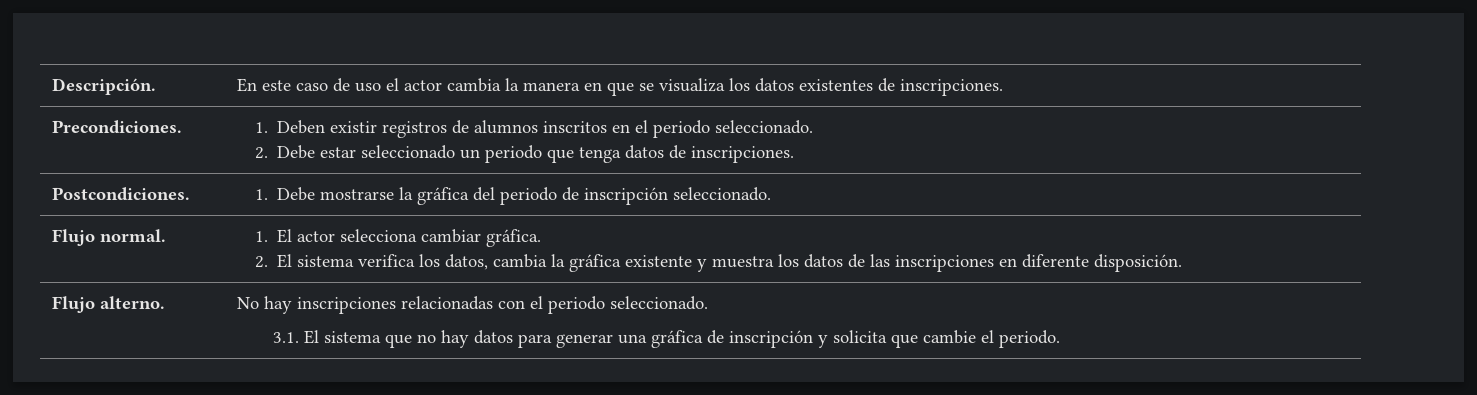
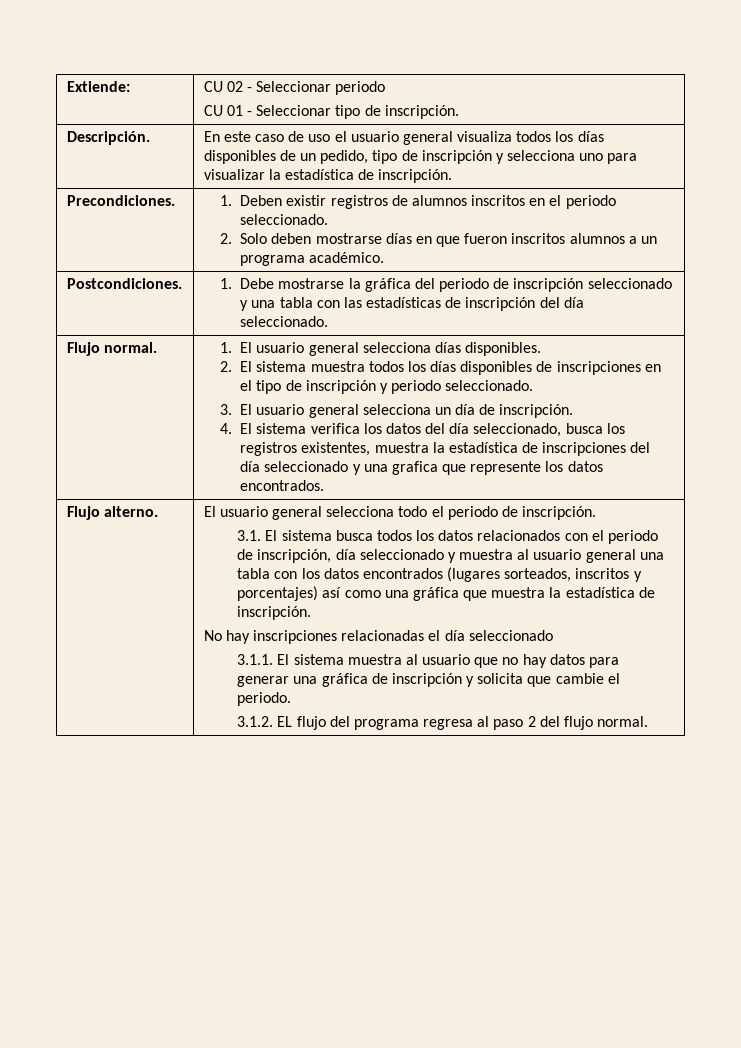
+ Extiende: | CU 02 - Seleccionar periodo
+ CU 01 - Seleccionar tipo de inscripción.
- Descripción. | En este caso de uso el actor cambia la manera en que se visualiza los datos existentes de inscripciones.
+ Descripción. | En este caso de uso el usuario general visualiza todos los días disponibles de un pedido, tipo de inscripción y selecciona uno para visualizar la estadística de inscripción.
  Precondiciones. | 1. Deben existir registros de alumnos inscritos en el periodo seleccionado.
- 2. Debe estar seleccionado un periodo que tenga datos de inscripciones.
+ 2. Solo deben mostrarse días en que fueron inscritos alumnos a un programa académico.
- Postcondiciones. | 1. Debe mostrarse la gráfica del periodo de inscripción seleccionado.
+ Postcondiciones. | 1. Debe mostrarse la gráfica del periodo de inscripción seleccionado y una tabla con las estadísticas de inscripción del día seleccionado.
- 1. El actor selecciona cambiar gráfica.
- 2. El sistema verifica los datos, cambia la gráfica existente y muestra los datos de las inscripciones en diferente disposición.
- Flujo alterno. | No hay inscripciones relacionadas con el periodo seleccionado.
- 3.1. El sistema que no hay datos para generar una gráfica de inscripción y solicita que cambie el periodo.
+ 1. El usuario general selecciona días disponibles.
+ 2. El sistema muestra todos los días disponibles de inscripciones en el tipo de inscripción y periodo seleccionado.
+ 3. El usuario general selecciona un día de inscripción.
+ 4. El sistema verifica los datos del día seleccionado, busca los registros existentes, muestra la estadística de inscripciones del día seleccionado y una grafica que represente los datos encontrados.
+ Flujo alterno. | El usuario general selecciona todo el periodo de inscripción.
+ 3.1. El sistema busca todos los datos relacionados con el periodo de inscripción, día seleccionado y muestra al usuario general una tabla con los datos encontrados (lugares sorteados, inscritos y porcentajes) así como una gráfica que muestra la estadística de inscripción.
+ No hay inscripciones relacionadas el día seleccionado
+ 3.1.1. El sistema muestra al usuario que no hay datos para generar una gráfica de inscripción y solicita que cambie el periodo.
+ 3.1.2. EL flujo del programa regresa al paso 2 del flujo normal.

